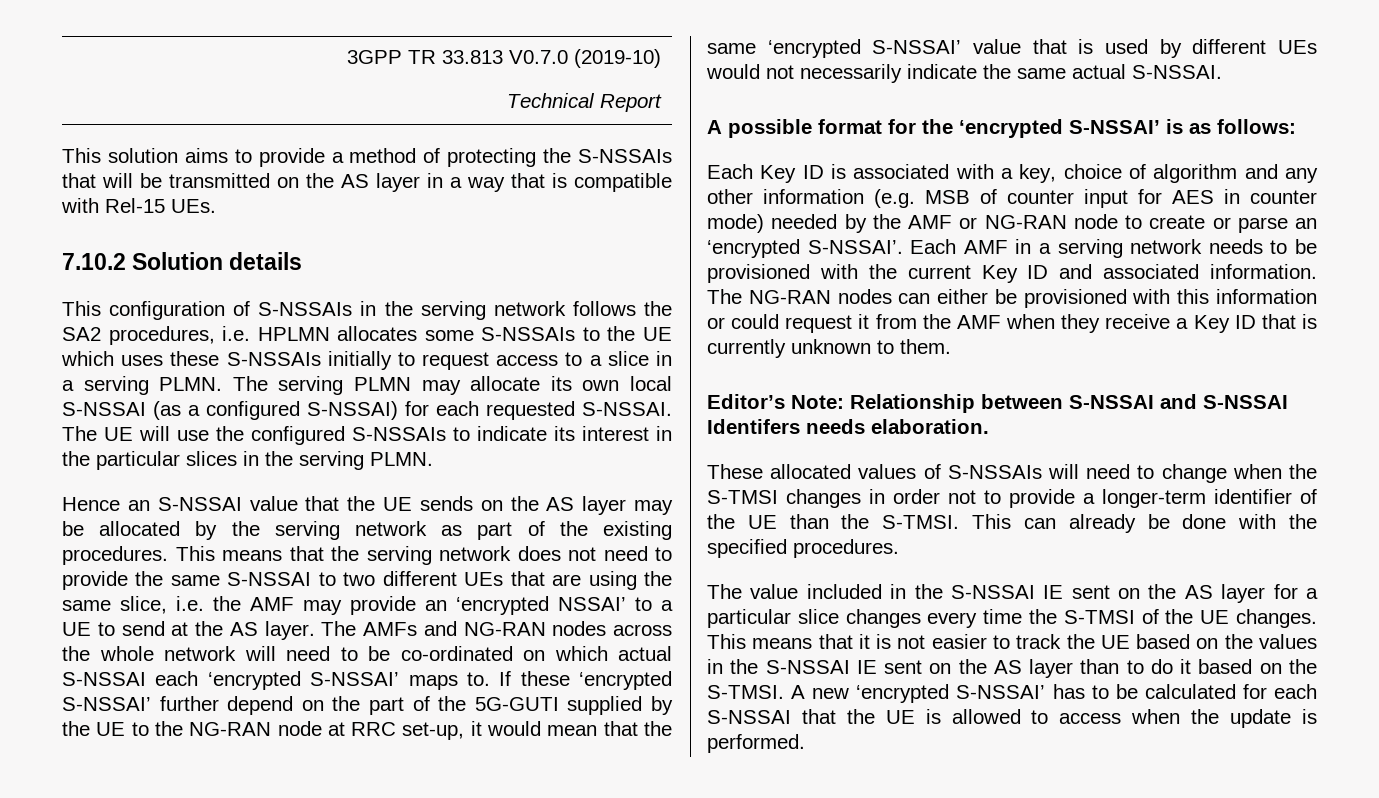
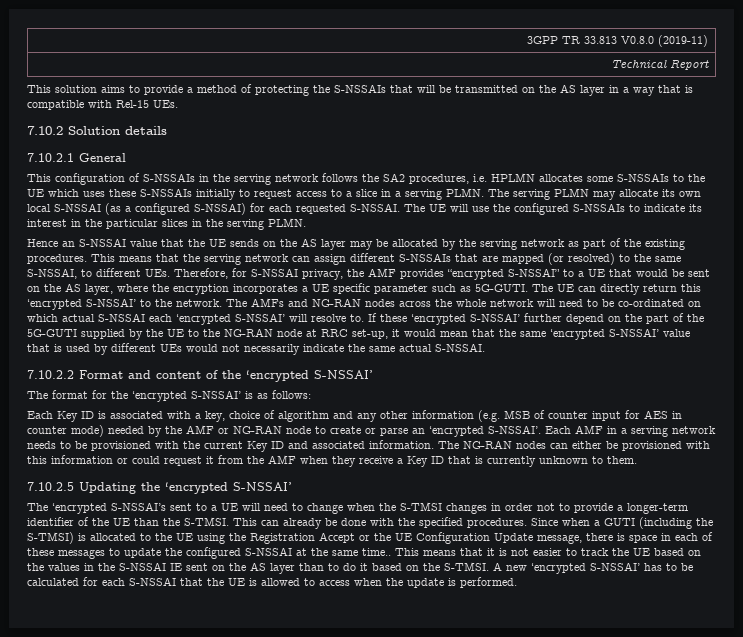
- 3GPP TR 33.813 V0.7.0 (2019-10)
+ 3GPP TR 33.813 V0.8.0 (2019-11)
+ 7.10.2.1 General
- This means that the serving network does not need to provide the same S-NSSAI to two different UEs that are using the same slice, i.e. the AMF may provide an ‘encrypted NSSAI’ to a UE to send at the AS layer.
+ This means that the serving network can assign different S-NSSAIs that are mapped (or resolved) to the same S-NSSAI, to different UEs. Therefore, for S-NSSAI privacy, the AMF provides “encrypted S-NSSAI” to a UE that would be sent on the AS layer, where the encryption incorporates a UE specific parameter such as 5G-GUTI. The UE can directly return this ‘encrypted S-NSSAI’ to the network.
- The AMFs and NG-RAN nodes across the whole network will need to be co-ordinated on which actual S-NSSAI each ‘encrypted S-NSSAI’ maps to.
+ The AMFs and NG-RAN nodes across the whole network will need to be co-ordinated on which actual S-NSSAI each ‘encrypted S-NSSAI’ will resolve to.
- A possible format for the ‘encrypted S-NSSAI’ is as follows:
+ 7.10.2.2 Format and content of the ‘encrypted S-NSSAI’
+ The format for the ‘encrypted S-NSSAI’ is as follows:
- Editor’s Note: Relationship between S-NSSAI and S-NSSAI Identifers needs elaboration.
- These allocated values of S-NSSAIs will need to change when the S-TMSI changes in order not to provide a longer-term identifier of the UE than the S-TMSI.
+ 7.10.2.5 Updating the ‘encrypted S-NSSAI’
+ The ‘encrypted S-NSSAI’s sent to a UE will need to change when the S-TMSI changes in order not to provide a longer-term identifier of the UE than the S-TMSI.
- This can already be done with the specified procedures.
- The value included in the S-NSSAI IE sent on the AS layer for a particular slice changes every time the S-TMSI of the UE changes.
+ This can already be done with the specified procedures. Since when a GUTI (including the S-TMSI) is allocated to the UE using the Registration Accept or the UE Configuration Update message, there is space in each of these messages to update the configured S-NSSAI at the same time..

